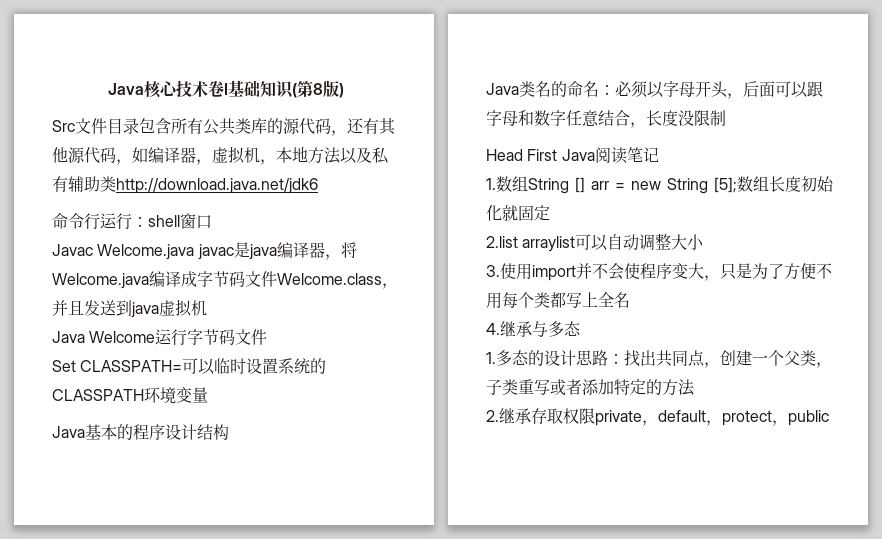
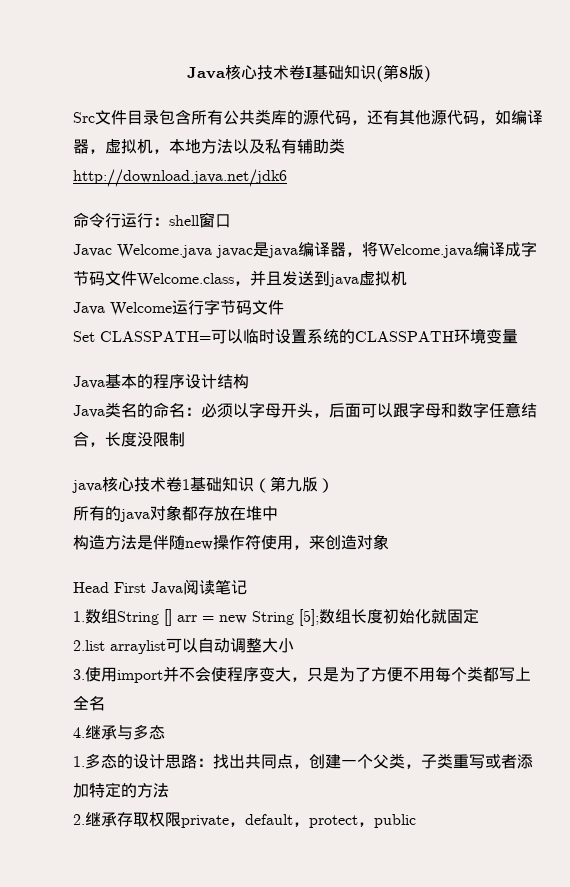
+ java核心技术卷1基础知识（第九版）
+ 所有的java对象都存放在堆中
+ 构造方法是伴随new操作符使用，来创造对象

